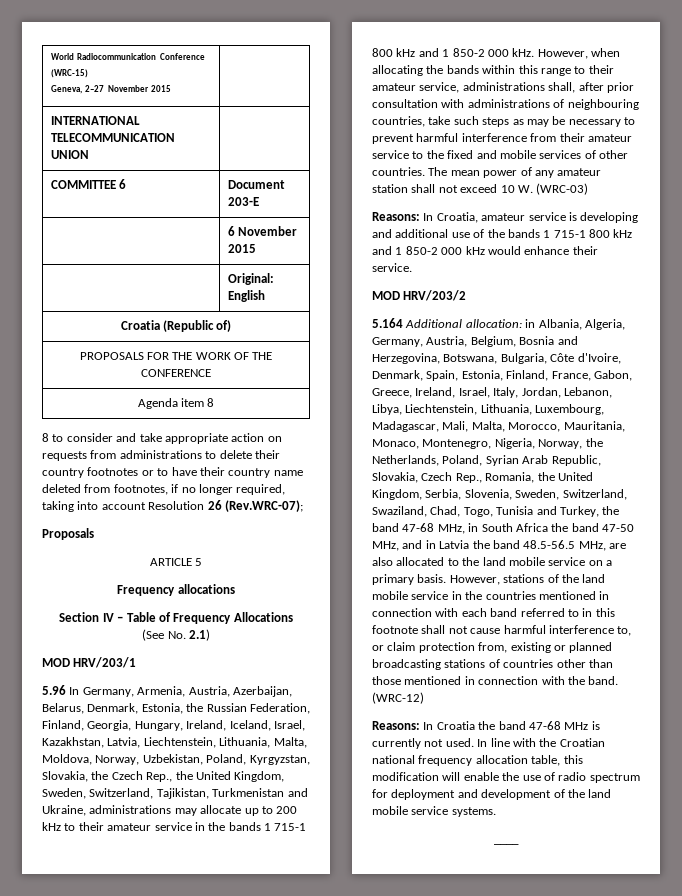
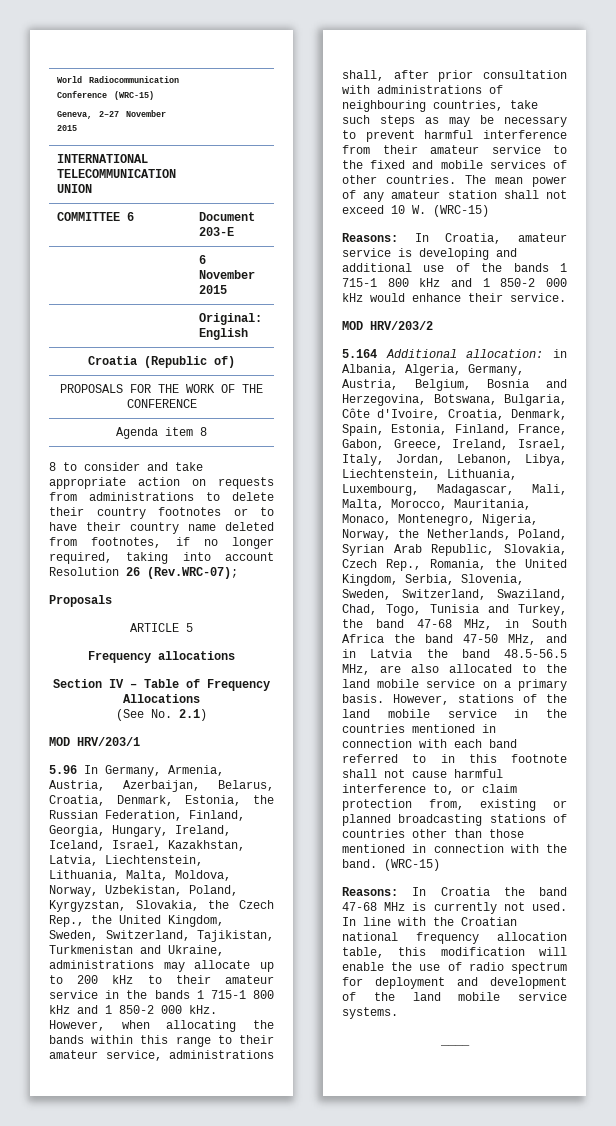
- 5.96 In Germany, Armenia, Austria, Azerbaijan, Belarus, Denmark, Estonia, the Russian Federation, Finland, Georgia, Hungary, Ireland, Iceland, Israel, Kazakhstan, Latvia, Liechtenstein, Lithuania, Malta, Moldova, Norway, Uzbekistan, Poland, Kyrgyzstan, Slovakia, the Czech Rep., the United Kingdom, Sweden, Switzerland, Tajikistan, Turkmenistan and Ukraine, administrations may allocate up to 200 kHz to their amateur service in the bands 1 715-1 800 kHz and 1 850-2 000 kHz.
+ 5.96 In Germany, Armenia, Austria, Azerbaijan, Belarus, Croatia, Denmark, Estonia, the Russian Federation, Finland, Georgia, Hungary, Ireland, Iceland, Israel, Kazakhstan, Latvia, Liechtenstein, Lithuania, Malta, Moldova, Norway, Uzbekistan, Poland, Kyrgyzstan, Slovakia, the Czech Rep., the United Kingdom, Sweden, Switzerland, Tajikistan, Turkmenistan and Ukraine, administrations may allocate up to 200 kHz to their amateur service in the bands 1 715-1 800 kHz and 1 850-2 000 kHz.
- The mean power of any amateur station shall not exceed 10 W. (WRC-03)
+ The mean power of any amateur station shall not exceed 10 W. (WRC-15)
- in Albania, Algeria, Germany, Austria, Belgium, Bosnia and Herzegovina, Botswana, Bulgaria, Côte d'Ivoire, Denmark, Spain, Estonia, Finland, France, Gabon, Greece, Ireland, Israel, Italy, Jordan, Lebanon, Libya, Liechtenstein, Lithuania, Luxembourg, Madagascar, Mali, Malta, Morocco, Mauritania, Monaco, Montenegro, Nigeria, Norway, the Netherlands, Poland, Syrian Arab Republic, Slovakia, Czech Rep., Romania, the United Kingdom, Serbia, Slovenia, Sweden, Switzerland, Swaziland, Chad, Togo, Tunisia and Turkey, the band 47-68 MHz, in South Africa the band 47-50 MHz, and in Latvia the band 48.5-56.5 MHz, are also allocated to the land mobile service on a primary basis.
+ in Albania, Algeria, Germany, Austria, Belgium, Bosnia and Herzegovina, Botswana, Bulgaria, Côte d'Ivoire, Croatia, Denmark, Spain, Estonia, Finland, France, Gabon, Greece, Ireland, Israel, Italy, Jordan, Lebanon, Libya, Liechtenstein, Lithuania, Luxembourg, Madagascar, Mali, Malta, Morocco, Mauritania, Monaco, Montenegro, Nigeria, Norway, the Netherlands, Poland, Syrian Arab Republic, Slovakia, Czech Rep., Romania, the United Kingdom, Serbia, Slovenia, Sweden, Switzerland, Swaziland, Chad, Togo, Tunisia and Turkey, the band 47-68 MHz, in South Africa the band 47-50 MHz, and in Latvia the band 48.5-56.5 MHz, are also allocated to the land mobile service on a primary basis.
- However, stations of the land mobile service in the countries mentioned in connection with each band referred to in this footnote shall not cause harmful interference to, or claim protection from, existing or planned broadcasting stations of countries other than those mentioned in connection with the band. (WRC-12)
+ However, stations of the land mobile service in the countries mentioned in connection with each band referred to in this footnote shall not cause harmful interference to, or claim protection from, existing or planned broadcasting stations of countries other than those mentioned in connection with the band. (WRC-15)

